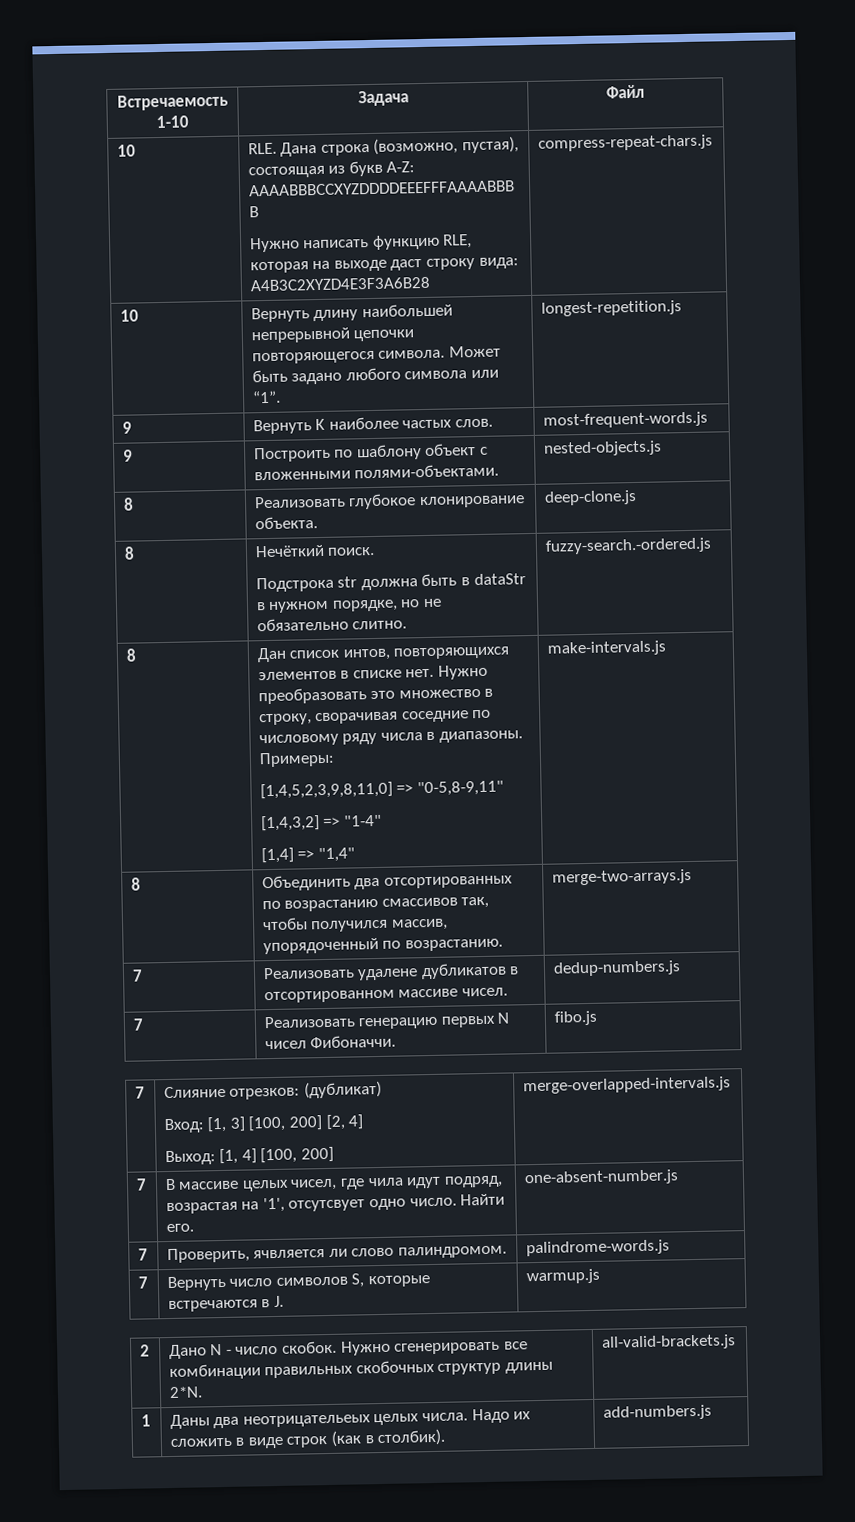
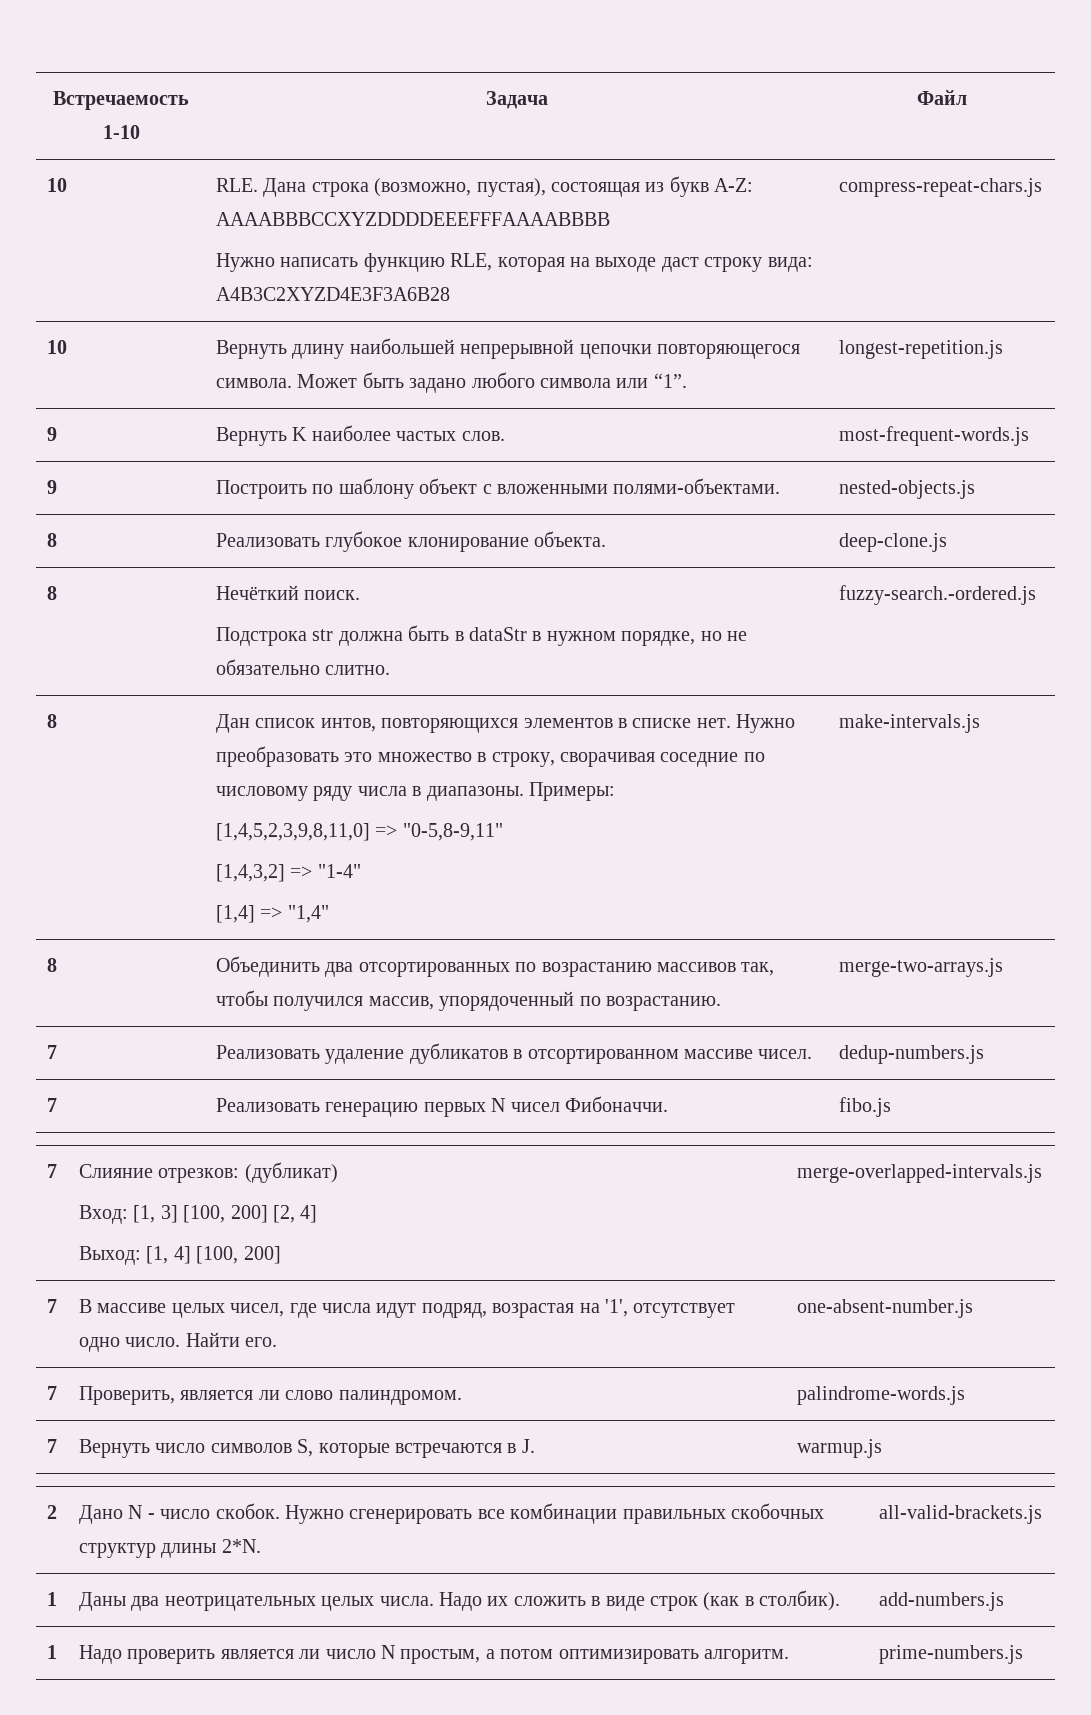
- 8 | Объединить два отсортированных по возрастанию смассивов так, чтобы получился массив, упорядоченный по возрастанию. | merge-two-arrays.js
+ 8 | Объединить два отсортированных по возрастанию массивов так, чтобы получился массив, упорядоченный по возрастанию. | merge-two-arrays.js
- 7 | Реализовать удалене дубликатов в отсортированном массиве чисел. | dedup-numbers.js
+ 7 | Реализовать удаление дубликатов в отсортированном массиве чисел. | dedup-numbers.js
- 7 | В массиве целых чисел, где чила идут подряд, возрастая на '1', отсутсвует одно число. Найти его. | one-absent-number.js
+ 7 | В массиве целых чисел, где числа идут подряд, возрастая на '1', отсутствует одно число. Найти его. | one-absent-number.js
- 7 | Проверить, ячвляется ли слово палиндромом. | palindrome-words.js
+ 7 | Проверить, является ли слово палиндромом. | palindrome-words.js
- 1 | Даны два неотрицательеых целых числа. Надо их сложить в виде строк (как в столбик). | add-numbers.js
+ 1 | Даны два неотрицательных целых числа. Надо их сложить в виде строк (как в столбик). | add-numbers.js
+ 1 | Надо проверить является ли число N простым, а потом оптимизировать алгоритм. | prime-numbers.js

